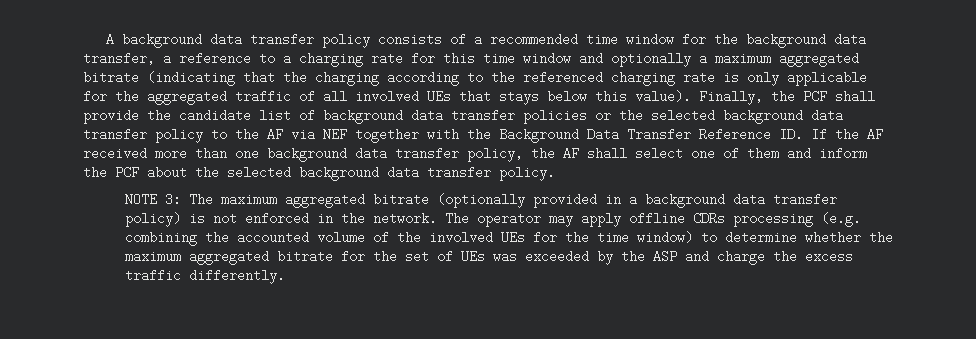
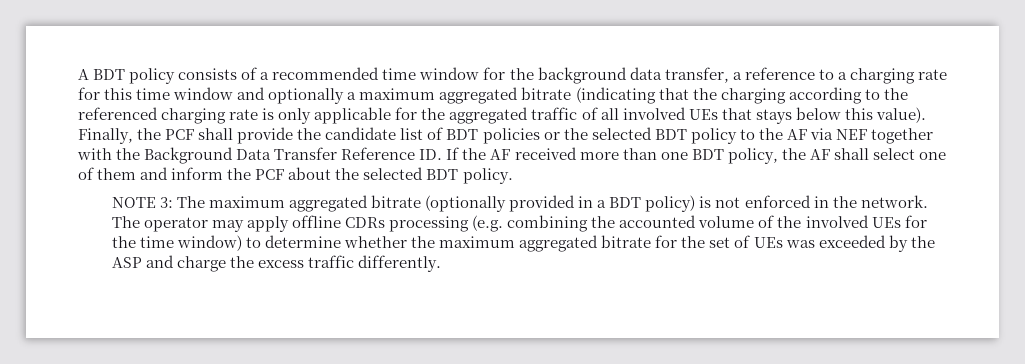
- A background data transfer policy consists of a recommended time window for the background data transfer, a reference to a charging rate for this time window and optionally a maximum aggregated bitrate (indicating that the charging according to the referenced charging rate is only applicable for the aggregated traffic of all involved UEs that stays below this value).
+ A BDT policy consists of a recommended time window for the background data transfer, a reference to a charging rate for this time window and optionally a maximum aggregated bitrate (indicating that the charging according to the referenced charging rate is only applicable for the aggregated traffic of all involved UEs that stays below this value).
- Finally, the PCF shall provide the candidate list of background data transfer policies or the selected background data transfer policy to the AF via NEF together with the Background Data Transfer Reference ID. If the AF received more than one background data transfer policy, the AF shall select one of them and inform the PCF about the selected background data transfer policy.
+ Finally, the PCF shall provide the candidate list of BDT policies or the selected BDT policy to the AF via NEF together with the Background Data Transfer Reference ID. If the AF received more than one BDT policy, the AF shall select one of them and inform the PCF about the selected BDT policy.
- NOTE 3: The maximum aggregated bitrate (optionally provided in a background data transfer policy) is not enforced in the network.
+ NOTE 3: The maximum aggregated bitrate (optionally provided in a BDT policy) is not enforced in the network.

